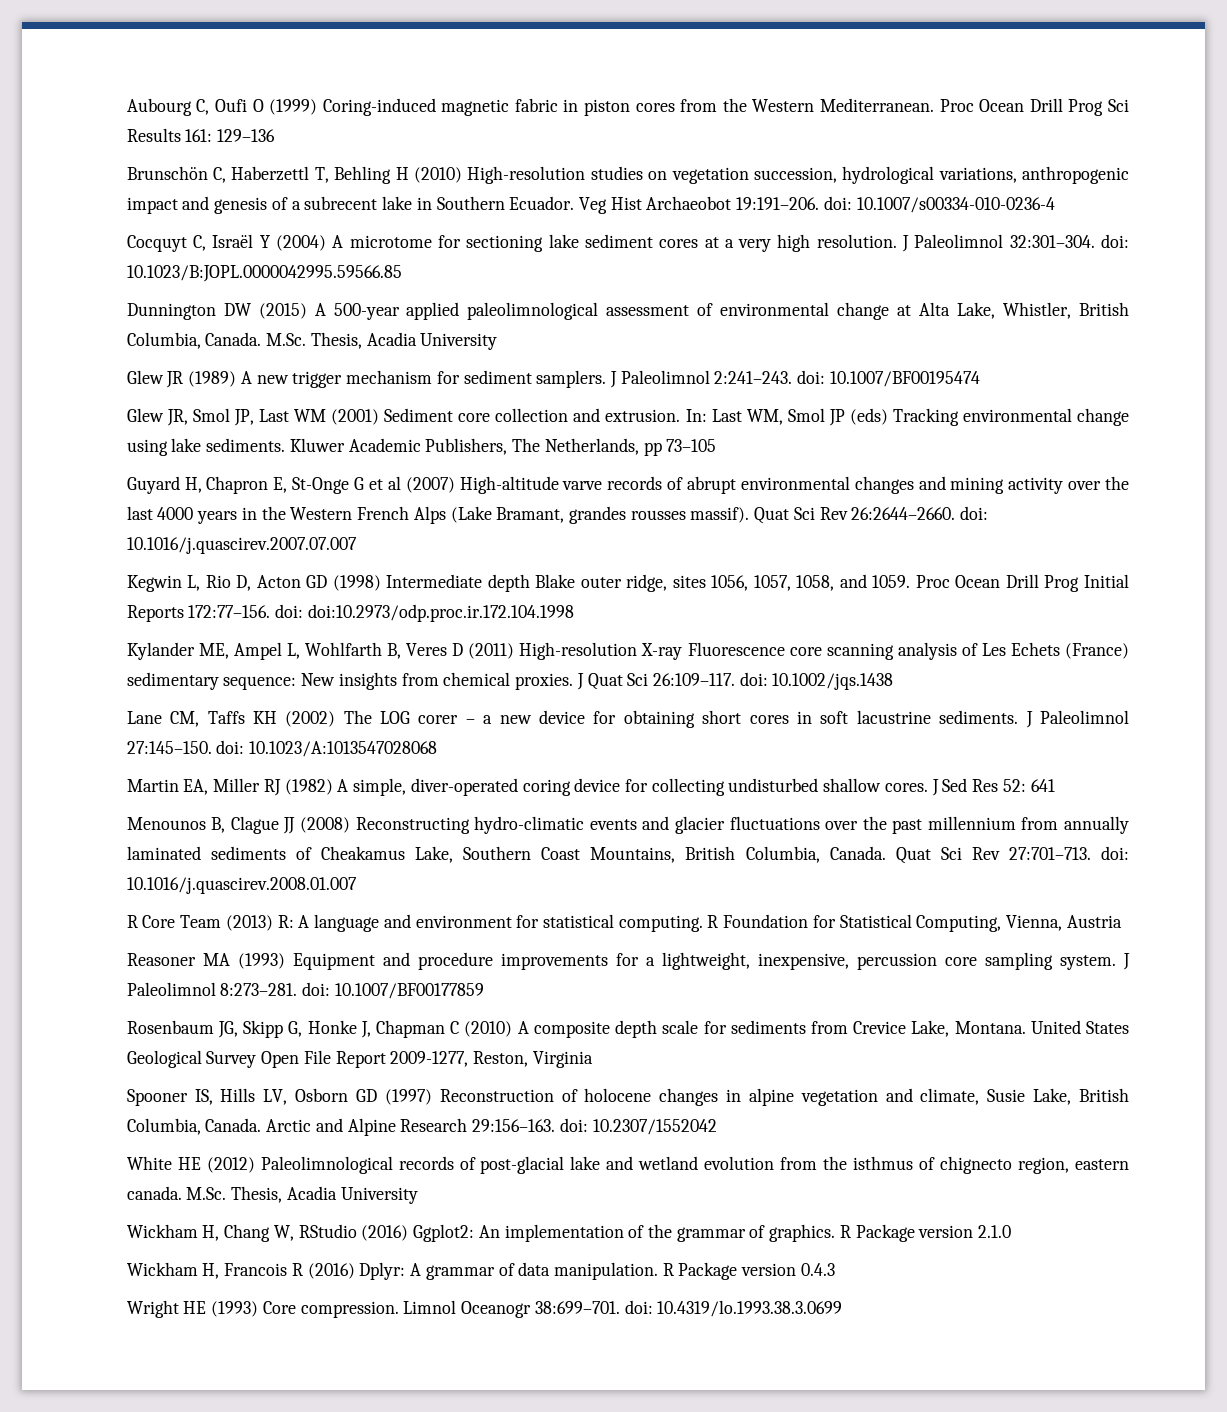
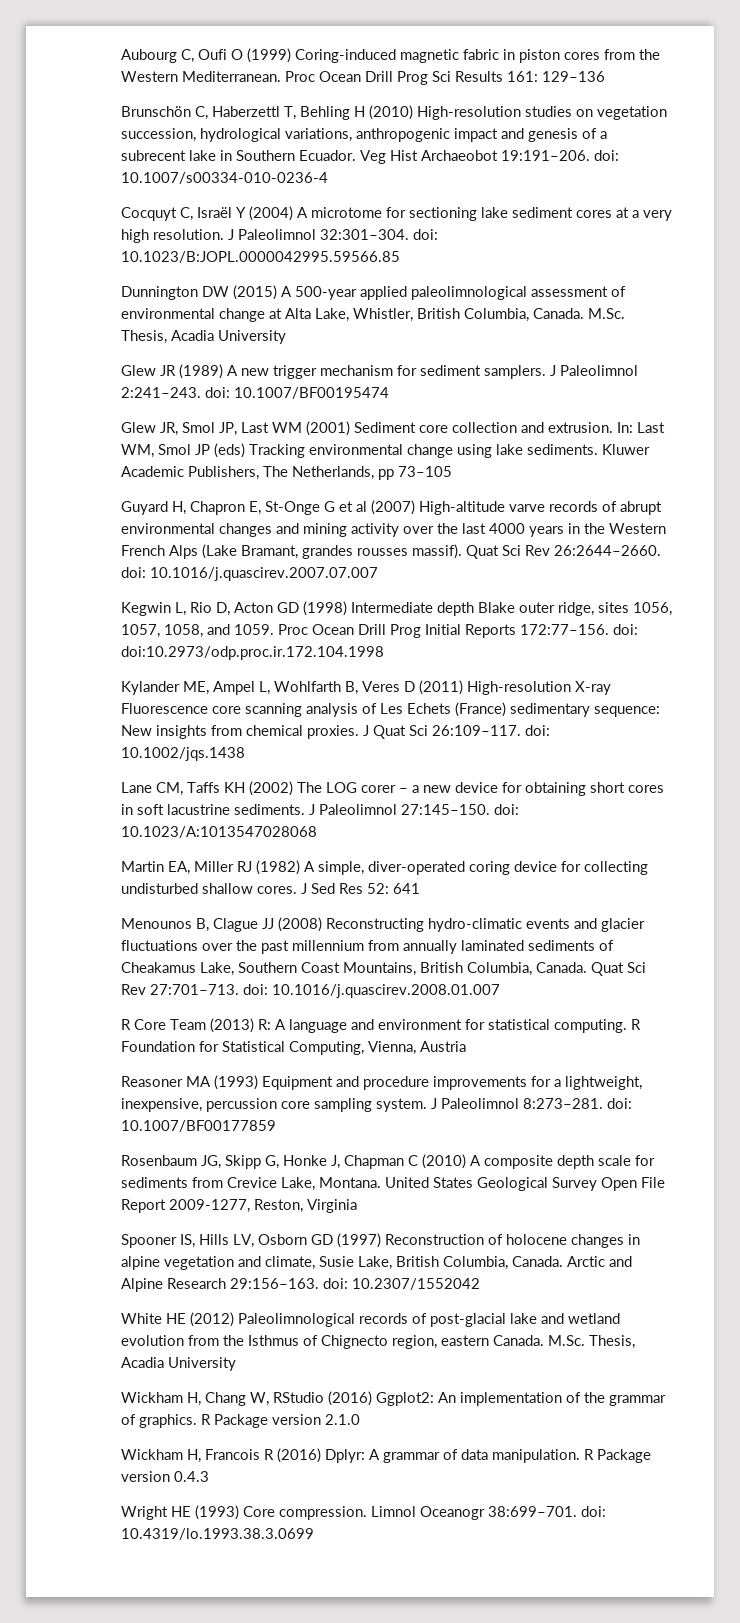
- White HE (2012) Paleolimnological records of post-glacial lake and wetland evolution from the isthmus of chignecto region, eastern canada.
+ White HE (2012) Paleolimnological records of post-glacial lake and wetland evolution from the Isthmus of Chignecto region, eastern Canada.

